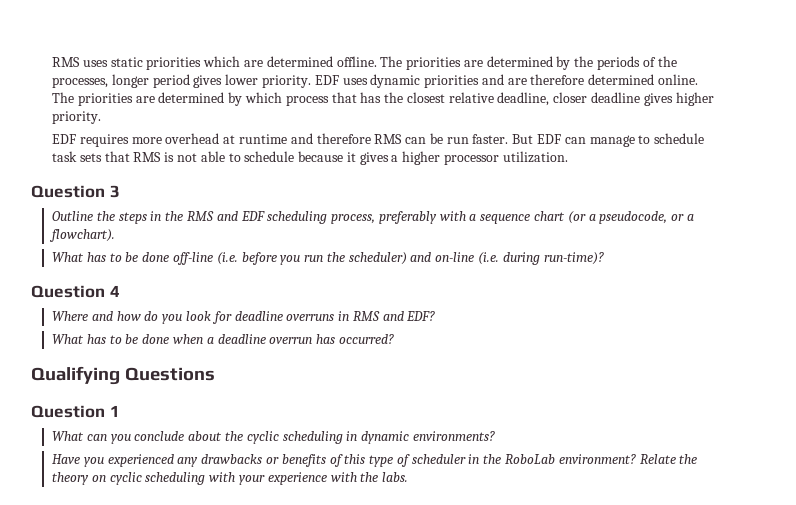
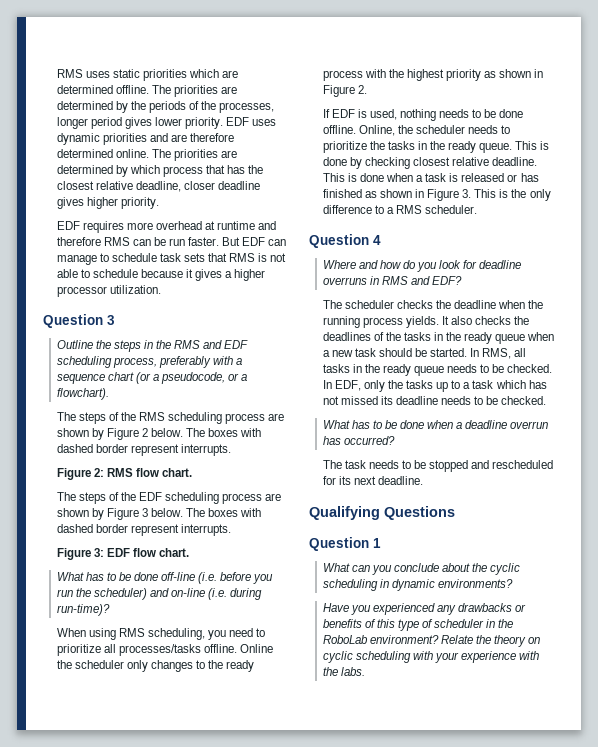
+ The steps of the RMS scheduling process are shown by Figure 2 below. The boxes with dashed border represent interrupts.
+ Figure 2: RMS flow chart.
+ The steps of the EDF scheduling process are shown by Figure 3 below. The boxes with dashed border represent interrupts.
+ Figure 3: EDF flow chart.
+ When using RMS scheduling, you need to prioritize all processes/tasks offline. Online the scheduler only changes to the ready process with the highest priority as shown in Figure 2.
+ If EDF is used, nothing needs to be done offline. Online, the scheduler needs to prioritize the tasks in the ready queue. This is done by checking closest relative deadline. This is done when a task is released or has finished as shown in Figure 3. This is the only difference to a RMS scheduler.
+ The scheduler checks the deadline when the running process yields. It also checks the deadlines of the tasks in the ready queue when a new task should be started. In RMS, all tasks in the ready queue needs to be checked. In EDF, only the tasks up to a task which has not missed its deadline needs to be checked.
+ The task needs to be stopped and rescheduled for its next deadline.

